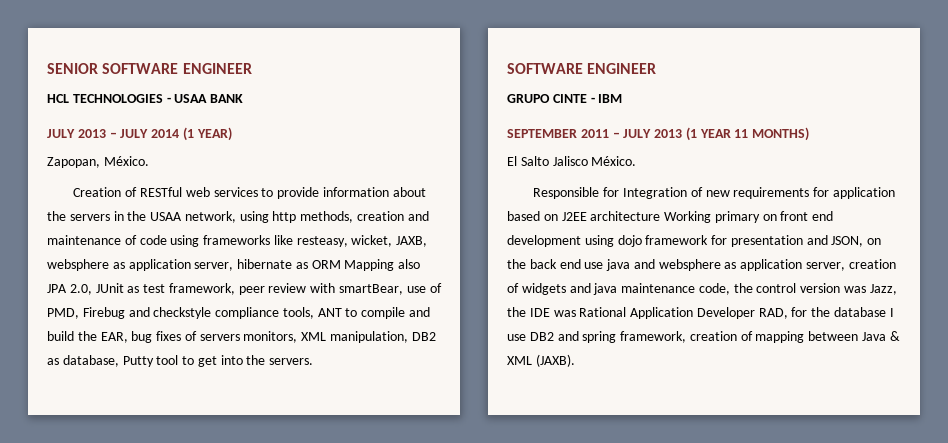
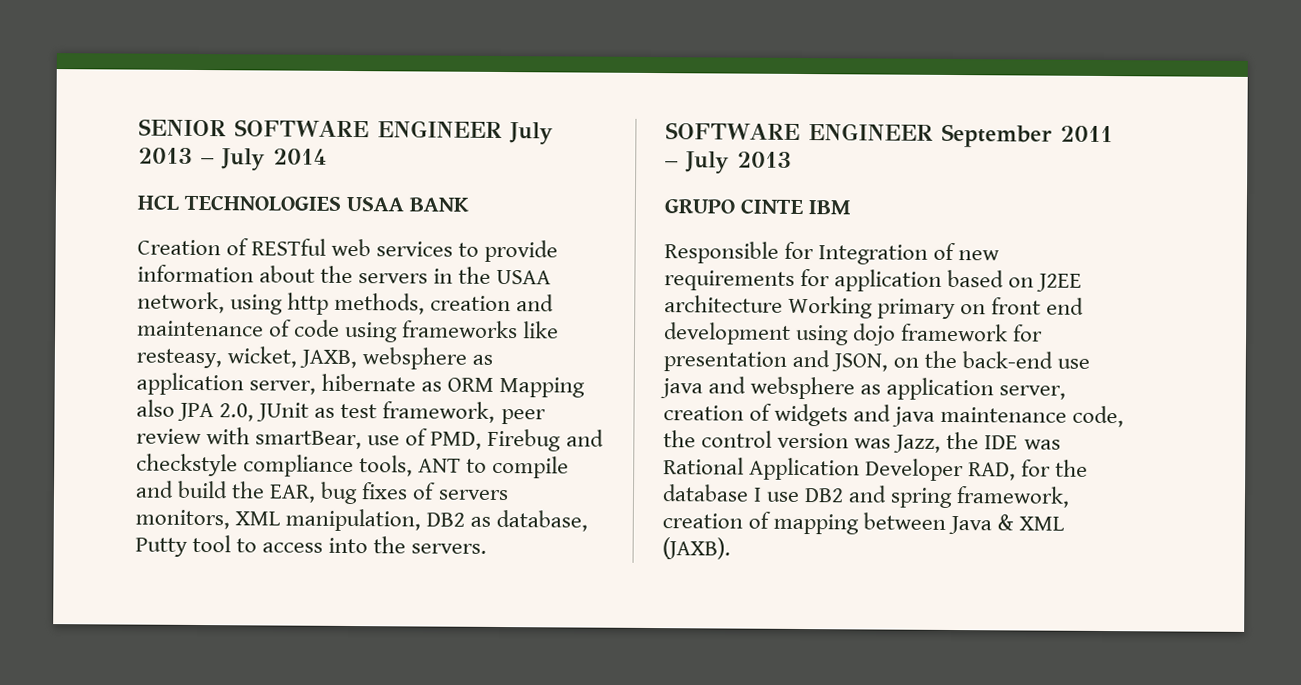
- SENIOR SOFTWARE ENGINEER
+ SENIOR SOFTWARE ENGINEER July 2013 – July 2014
- HCL TECHNOLOGIES - USAA BANK
+ HCL TECHNOLOGIES USAA BANK
- JULY 2013 – JULY 2014 (1 YEAR)
- Zapopan, México.
- Creation of RESTful web services to provide information about the servers in the USAA network, using http methods, creation and maintenance of code using frameworks like resteasy, wicket, JAXB, websphere as application server, hibernate as ORM Mapping also JPA 2.0, JUnit as test framework, peer review with smartBear, use of PMD, Firebug and checkstyle compliance tools, ANT to compile and build the EAR, bug fixes of servers monitors, XML manipulation, DB2 as database, Putty tool to get into the servers.
- SOFTWARE ENGINEER
+ Creation of RESTful web services to provide information about the servers in the USAA network, using http methods, creation and maintenance of code using frameworks like resteasy, wicket, JAXB, websphere as application server, hibernate as ORM Mapping also JPA 2.0, JUnit as test framework, peer review with smartBear, use of PMD, Firebug and checkstyle compliance tools, ANT to compile and build the EAR, bug fixes of servers monitors, XML manipulation, DB2 as database, Putty tool to access into the servers.
+ SOFTWARE ENGINEER September 2011 – July 2013
- GRUPO CINTE - IBM
+ GRUPO CINTE IBM
- SEPTEMBER 2011 – JULY 2013 (1 YEAR 11 MONTHS)
- El Salto Jalisco México.
- Responsible for Integration of new requirements for application based on J2EE architecture Working primary on front end development using dojo framework for presentation and JSON, on the back end use java and websphere as application server, creation of widgets and java maintenance code, the control version was Jazz, the IDE was Rational Application Developer RAD, for the database I use DB2 and spring framework, creation of mapping between Java & XML (JAXB).
+ Responsible for Integration of new requirements for application based on J2EE architecture Working primary on front end development using dojo framework for presentation and JSON, on the back-end use java and websphere as application server, creation of widgets and java maintenance code, the control version was Jazz, the IDE was Rational Application Developer RAD, for the database I use DB2 and spring framework, creation of mapping between Java & XML (JAXB).

